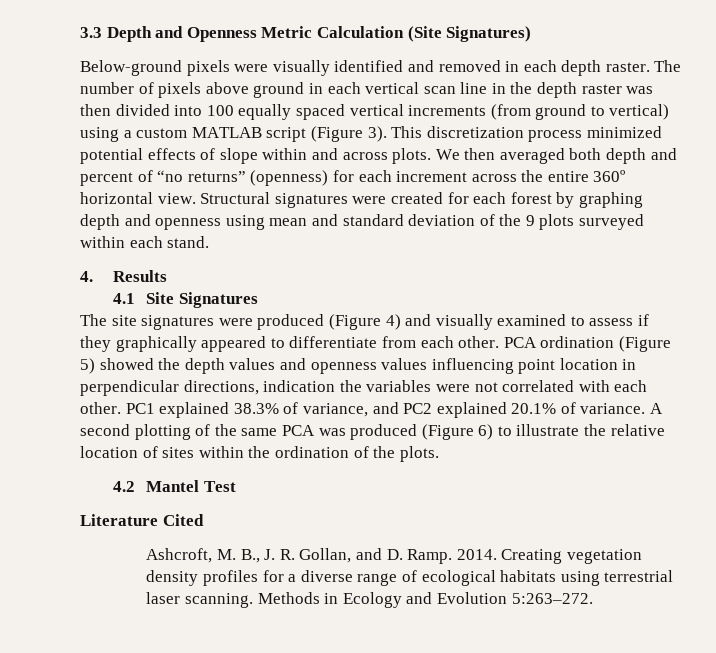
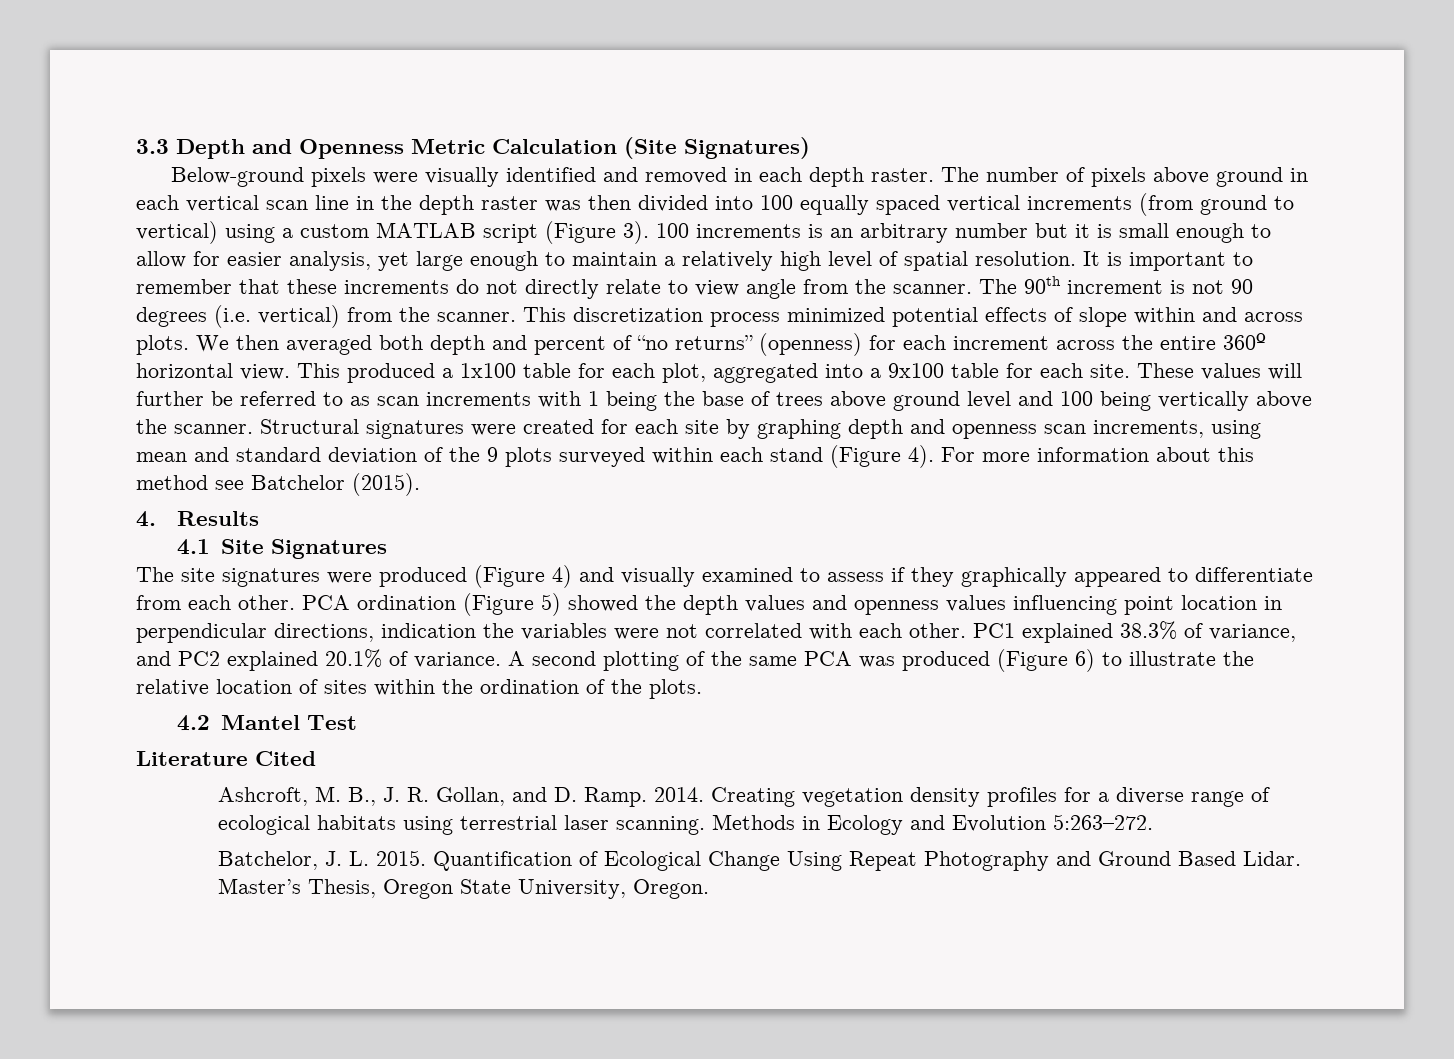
+ 100 increments is an arbitrary number but it is small enough to allow for easier analysis, yet large enough to maintain a relatively high level of spatial resolution. It is important to remember that these increments do not directly relate to view angle from the scanner. The 90th increment is not 90 degrees (i.e. vertical) from the scanner.
+ This produced a 1x100 table for each plot, aggregated into a 9x100 table for each site. These values will further be referred to as scan increments with 1 being the base of trees above ground level and 100 being vertically above the scanner.
- Structural signatures were created for each forest by graphing depth and openness using mean and standard deviation of the 9 plots surveyed within each stand.
+ Structural signatures were created for each site by graphing depth and openness scan increments, using mean and standard deviation of the 9 plots surveyed within each stand (Figure 4). For more information about this method see Batchelor (2015).
+ Batchelor, J. L. 2015. Quantification of Ecological Change Using Repeat Photography and Ground Based Lidar. Master’s Thesis, Oregon State University, Oregon.

